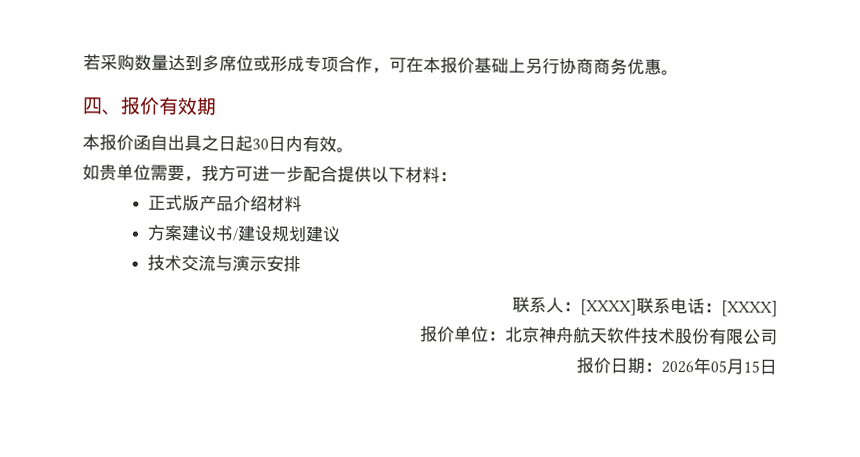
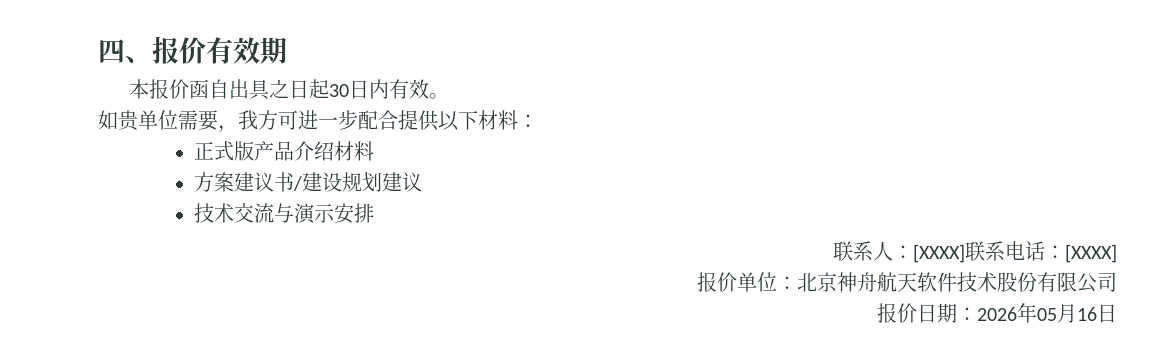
- 若采购数量达到多席位或形成专项合作，可在本报价基础上另行协商商务优惠。
- 报价日期：2026年05月15日
+ 报价日期：2026年05月16日

